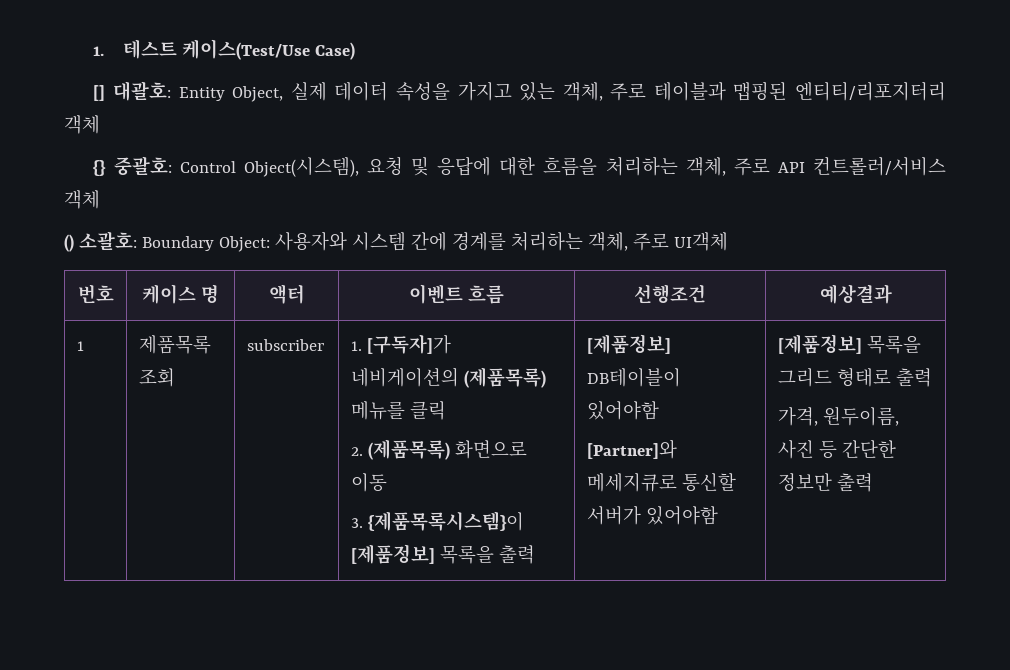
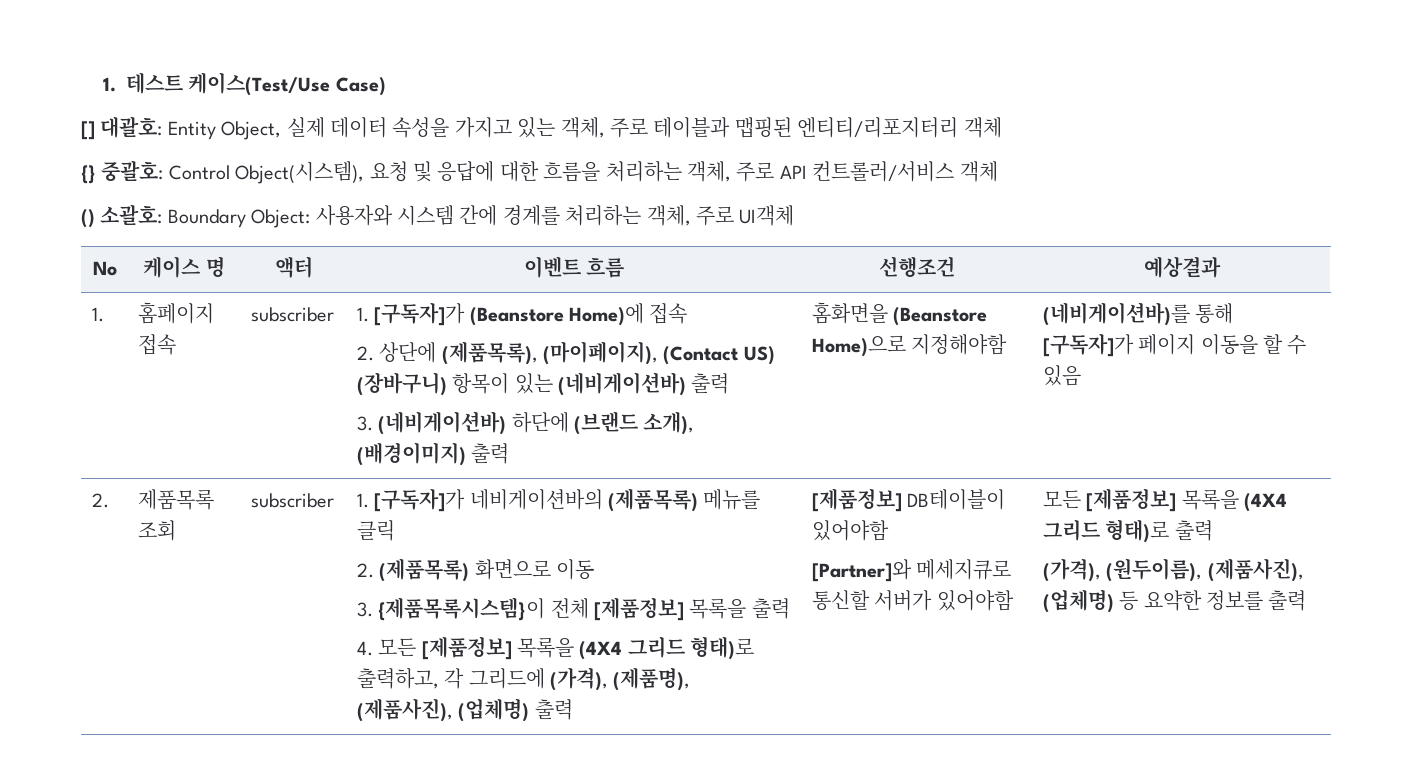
- 번호 | 케이스 명 | 액터 | 이벤트 흐름 | 선행조건 | 예상결과
+ No | 케이스 명 | 액터 | 이벤트 흐름 | 선행조건 | 예상결과
- 1 | 제품목록 조회 | subscriber | 1. [구독자]가 네비게이션의 (제품목록) 메뉴를 클릭
+ 1. | 홈페이지 접속 | subscriber | 1. [구독자]가 (Beanstore Home)에 접속
+ 2. 상단에 (제품목록), (마이페이지), (Contact US) (장바구니) 항목이 있는 (네비게이션바) 출력
+ 3. (네비게이션바) 하단에 (브랜드 소개), (배경이미지) 출력 | 홈화면을 (Beanstore Home)으로 지정해야함 | (네비게이션바)를 통해 [구독자]가 페이지 이동을 할 수 있음
+ 2. | 제품목록 조회 | subscriber | 1. [구독자]가 네비게이션바의 (제품목록) 메뉴를 클릭
  2. (제품목록) 화면으로 이동
- 3. {제품목록시스템}이 [제품정보] 목록을 출력 | [제품정보] DB테이블이 있어야함
- [Partner]와 메세지큐로 통신할 서버가 있어야함 | [제품정보] 목록을 그리드 형태로 출력
- 가격, 원두이름, 사진 등 간단한 정보만 출력
+ 3. {제품목록시스템}이 전체 [제품정보] 목록을 출력
+ 4. 모든 [제품정보] 목록을 (4X4 그리드 형태)로 출력하고, 각 그리드에 (가격), (제품명), (제품사진), (업체명) 출력 | [제품정보] DB테이블이 있어야함
+ [Partner]와 메세지큐로 통신할 서버가 있어야함 | 모든 [제품정보] 목록을 (4X4 그리드 형태)로 출력
+ (가격), (원두이름), (제품사진), (업체명) 등 요약한 정보를 출력

